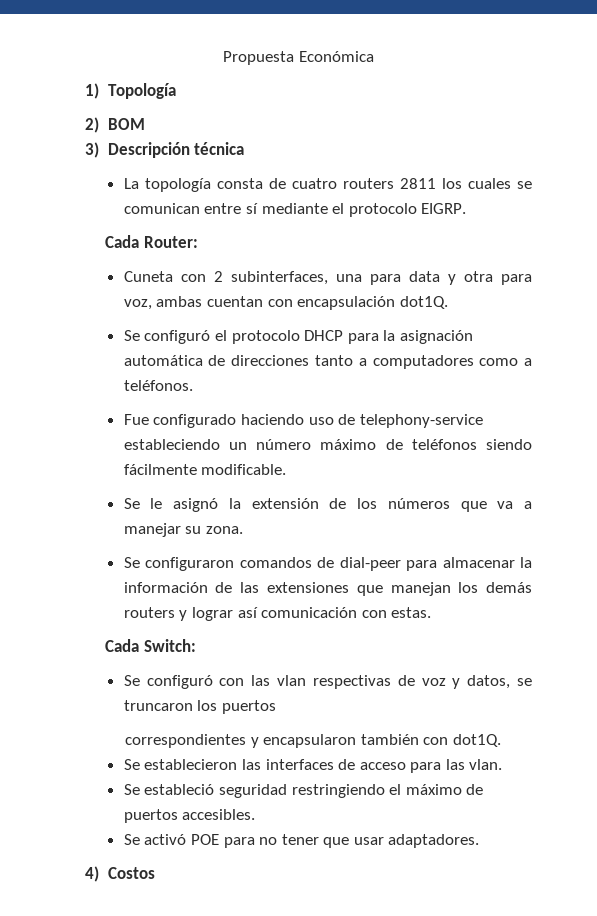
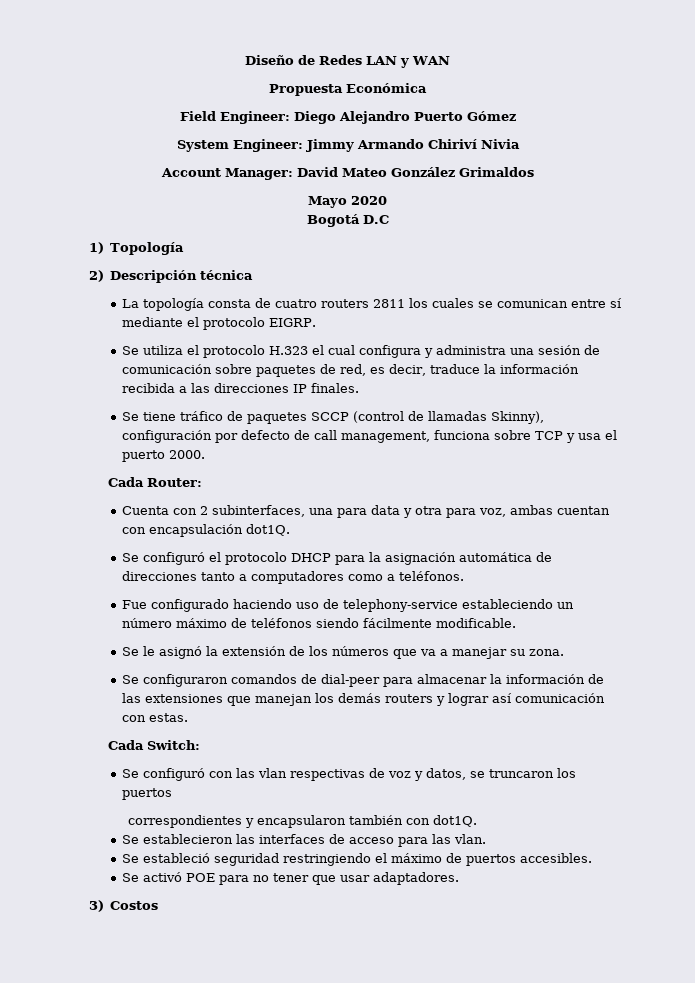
+ Diseño de Redes LAN y WAN
  Propuesta Económica
+ Field Engineer: Diego Alejandro Puerto Gómez
+ System Engineer: Jimmy Armando Chiriví Nivia
+ Account Manager: David Mateo González Grimaldos
+ Mayo 2020
+ Bogotá D.C
- 2) BOM
- 3) Descripción técnica
+ 2) Descripción técnica
+ Se utiliza el protocolo H.323 el cual configura y administra una sesión de comunicación sobre paquetes de red, es decir, traduce la información recibida a las direcciones IP finales.
+ Se tiene tráfico de paquetes SCCP (control de llamadas Skinny), configuración por defecto de call management, funciona sobre TCP y usa el puerto 2000.
- Cuneta con 2 subinterfaces, una para data y otra para voz, ambas cuentan con encapsulación dot1Q.
+ Cuenta con 2 subinterfaces, una para data y otra para voz, ambas cuentan con encapsulación dot1Q.
- 4) Costos
+ 3) Costos

